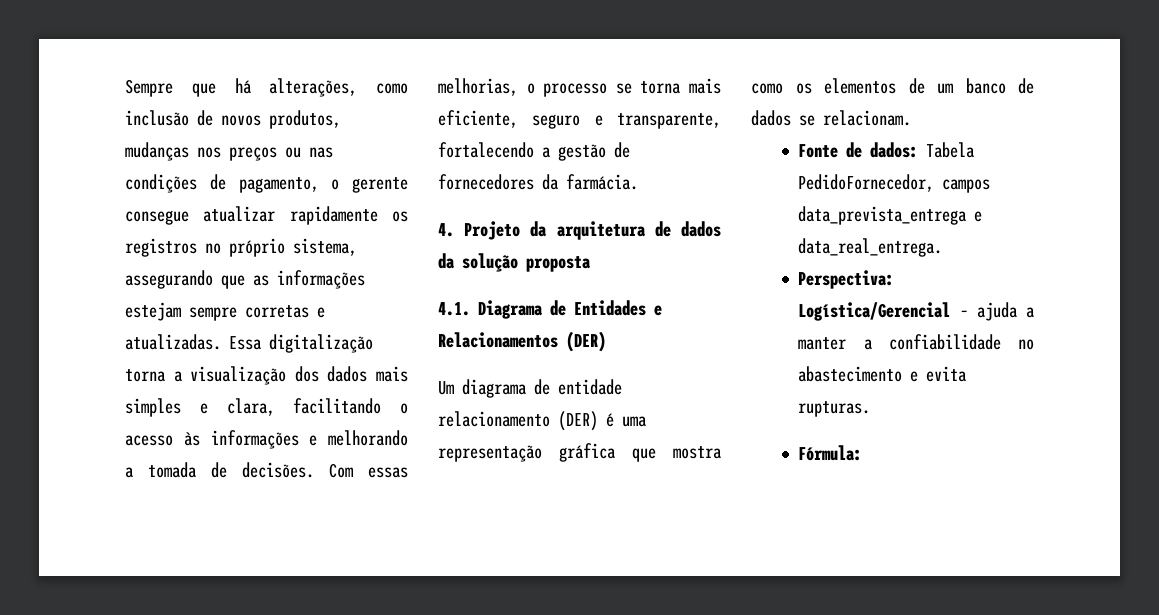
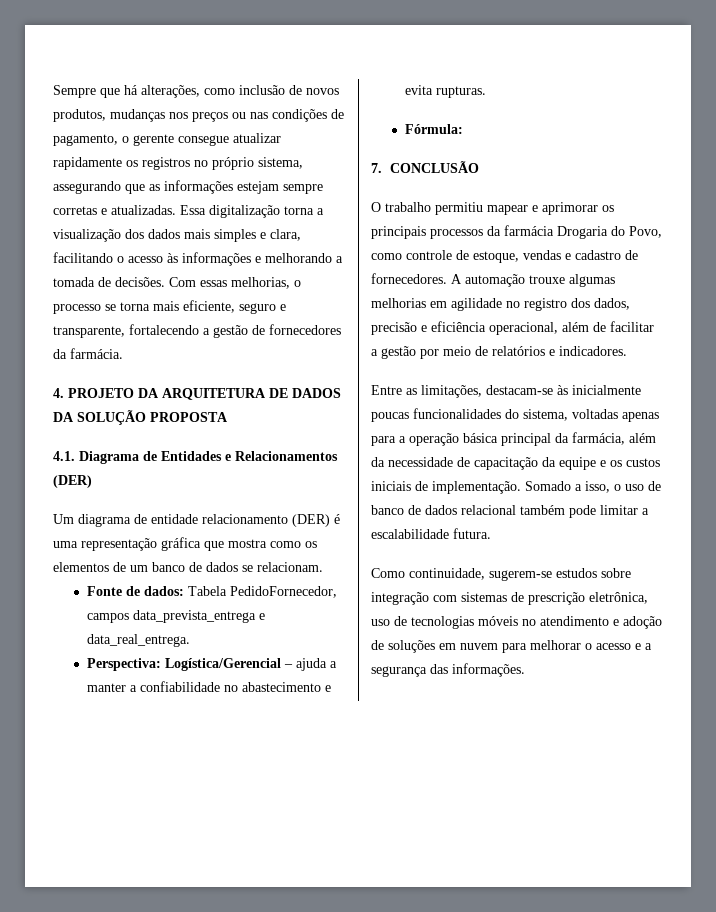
- 4. Projeto da arquitetura de dados da solução proposta
+ 4. PROJETO DA ARQUITETURA DE DADOS DA SOLUÇÃO PROPOSTA
+ 7. CONCLUSÃO
+ O trabalho permitiu mapear e aprimorar os principais processos da farmácia Drogaria do Povo, como controle de estoque, vendas e cadastro de fornecedores. A automação trouxe algumas melhorias em agilidade no registro dos dados, precisão e eficiência operacional, além de facilitar a gestão por meio de relatórios e indicadores.
+ Entre as limitações, destacam-se às inicialmente poucas funcionalidades do sistema, voltadas apenas para a operação básica principal da farmácia, além da necessidade de capacitação da equipe e os custos iniciais de implementação. Somado a isso, o uso de banco de dados relacional também pode limitar a escalabilidade futura.
+ Como continuidade, sugerem-se estudos sobre integração com sistemas de prescrição eletrônica, uso de tecnologias móveis no atendimento e adoção de soluções em nuvem para melhorar o acesso e a segurança das informações.

